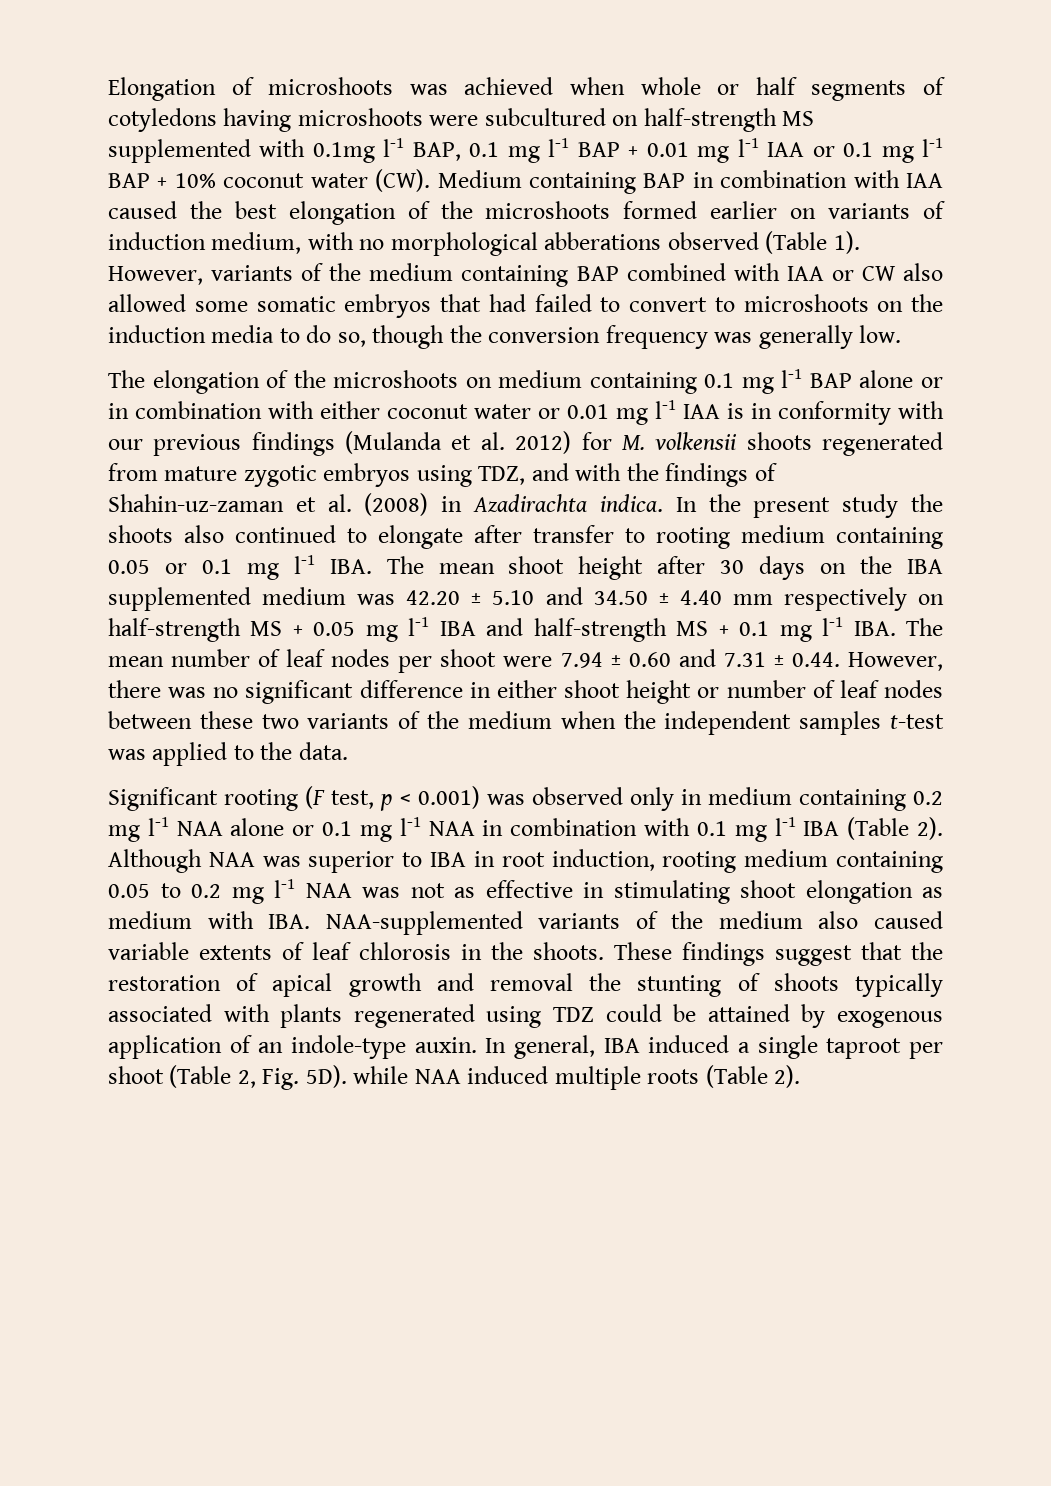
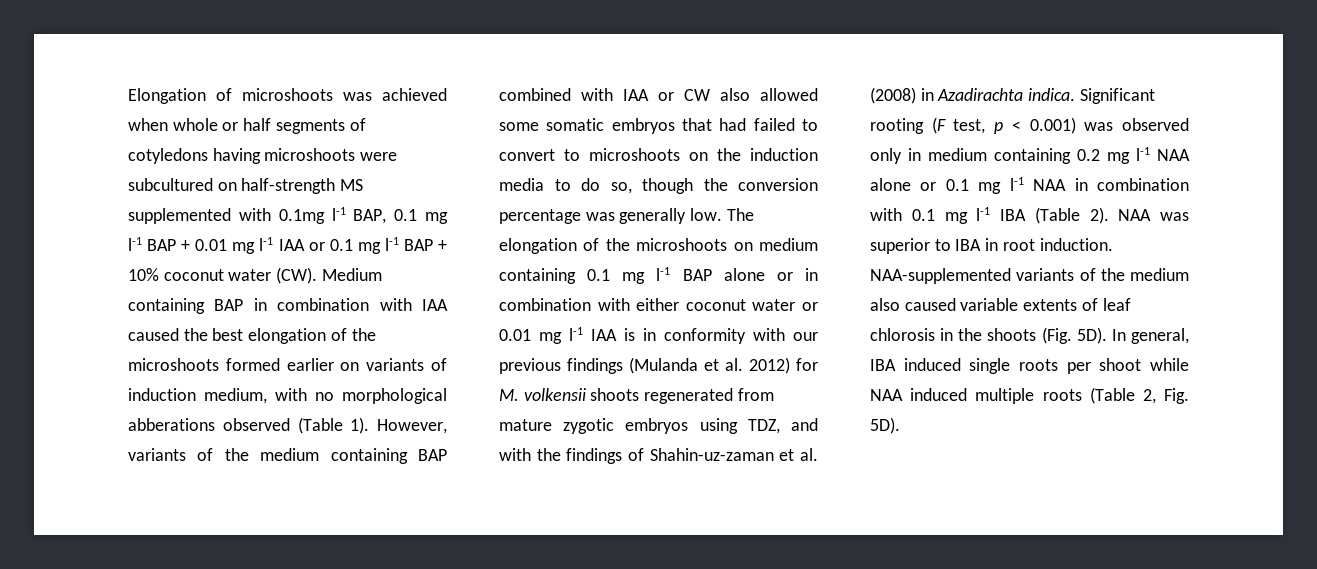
- However, variants of the medium containing BAP combined with IAA or CW also allowed some somatic embryos that had failed to convert to microshoots on the induction media to do so, though the conversion frequency was generally low.
- The elongation of the microshoots on medium containing 0.1 mg l-1 BAP alone or in combination with either coconut water or 0.01 mg l-1 IAA is in conformity with our previous findings (Mulanda et al. 2012) for M. volkensii shoots regenerated from mature zygotic embryos using TDZ, and with the findings of Shahin-uz-zaman et al. (2008) in Azadirachta indica. In the present study the shoots also continued to elongate after transfer to rooting medium containing 0.05 or 0.1 mg l-1 IBA. The mean shoot height after 30 days on the IBA supplemented medium was 42.20 ± 5.10 and 34.50 ± 4.40 mm respectively on half-strength MS + 0.05 mg l-1 IBA and half-strength MS + 0.1 mg l-1 IBA. The mean number of leaf nodes per shoot were 7.94 ± 0.60 and 7.31 ± 0.44. However, there was no significant difference in either shoot height or number of leaf nodes between these two variants of the medium when the independent samples t-test was applied to the data.
- Significant rooting (F test, p < 0.001) was observed only in medium containing 0.2 mg l-1 NAA alone or 0.1 mg l-1 NAA in combination with 0.1 mg l-1 IBA (Table 2).
+ However, variants of the medium containing BAP combined with IAA or CW also allowed some somatic embryos that had failed to convert to microshoots on the induction media to do so, though the conversion percentage was generally low. The elongation of the microshoots on medium containing 0.1 mg l-1 BAP alone or in combination with either coconut water or 0.01 mg l-1 IAA is in conformity with our previous findings (Mulanda et al. 2012) for M. volkensii shoots regenerated from mature zygotic embryos using TDZ, and with the findings of Shahin-uz-zaman et al. (2008) in Azadirachta indica. Significant rooting (F test, p < 0.001) was observed only in medium containing 0.2 mg l-1 NAA alone or 0.1 mg l-1 NAA in combination with 0.1 mg l-1 IBA (Table 2).
- Although NAA was superior to IBA in root induction, rooting medium containing 0.05 to 0.2 mg l-1 NAA was not as effective in stimulating shoot elongation as medium with IBA. NAA-supplemented variants of the medium also caused variable extents of leaf chlorosis in the shoots. These findings suggest that the restoration of apical growth and removal the stunting of shoots typically associated with plants regenerated using TDZ could be attained by exogenous application of an indole-type auxin. In general, IBA induced a single taproot per shoot (Table 2, Fig. 5D). while NAA induced multiple roots (Table 2).
+ NAA was superior to IBA in root induction. NAA-supplemented variants of the medium also caused variable extents of leaf chlorosis in the shoots (Fig. 5D). In general, IBA induced single roots per shoot while NAA induced multiple roots (Table 2, Fig. 5D).

